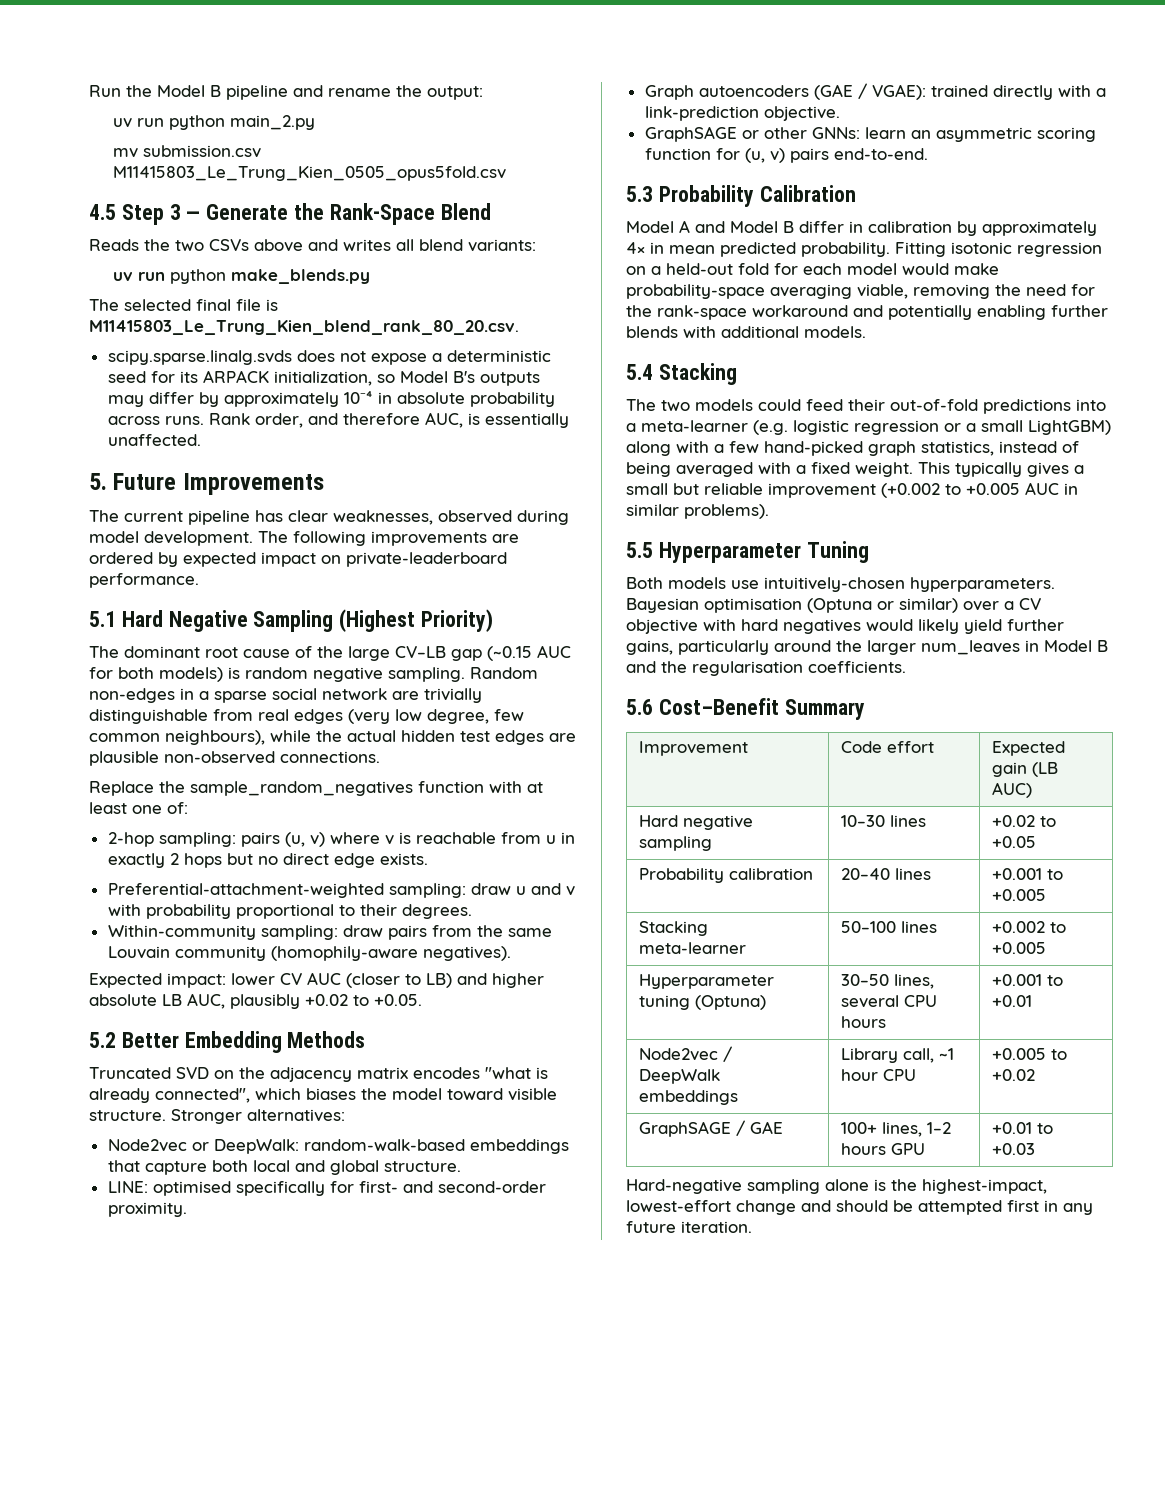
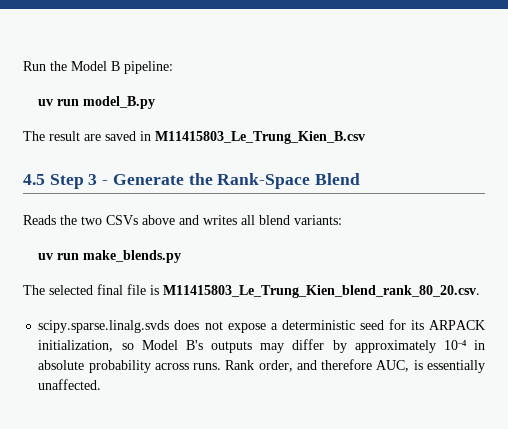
- Run the Model B pipeline and rename the output:
- uv run python main_2.py
- mv submission.csv M11415803_Le_Trung_Kien_0505_opus5fold.csv
+ Run the Model B pipeline:
+ uv run model_B.py
+ The result are saved in M11415803_Le_Trung_Kien_B.csv
- 4.5 Step 3 — Generate the Rank-Space Blend
+ 4.5 Step 3 - Generate the Rank-Space Blend
- uv run python make_blends.py
+ uv run make_blends.py
- 5. Future Improvements
- The current pipeline has clear weaknesses, observed during model development. The following improvements are ordered by expected impact on private-leaderboard performance.
- 5.1 Hard Negative Sampling (Highest Priority)
- The dominant root cause of the large CV–LB gap (~0.15 AUC for both models) is random negative sampling. Random non-edges in a sparse social network are trivially distinguishable from real edges (very low degree, few common neighbours), while the actual hidden test edges are plausible non-observed connections.
- Replace the sample_random_negatives function with at least one of:
- 2-hop sampling: pairs (u, v) where v is reachable from u in exactly 2 hops but no direct edge exists.
- Preferential-attachment-weighted sampling: draw u and v with probability proportional to their degrees.
- Within-community sampling: draw pairs from the same Louvain community (homophily-aware negatives).
- Expected impact: lower CV AUC (closer to LB) and higher absolute LB AUC, plausibly +0.02 to +0.05.
- 5.2 Better Embedding Methods
- Truncated SVD on the adjacency matrix encodes "what is already connected", which biases the model toward visible structure. Stronger alternatives:
- Node2vec or DeepWalk: random-walk-based embeddings that capture both local and global structure.
- LINE: optimised specifically for first- and second-order proximity.
- Graph autoencoders (GAE / VGAE): trained directly with a link-prediction objective.
- GraphSAGE or other GNNs: learn an asymmetric scoring function for (u, v) pairs end-to-end.
- 5.3 Probability Calibration
- Model A and Model B differ in calibration by approximately 4× in mean predicted probability. Fitting isotonic regression on a held-out fold for each model would make probability-space averaging viable, removing the need for the rank-space workaround and potentially enabling further blends with additional models.
- 5.4 Stacking
- The two models could feed their out-of-fold predictions into a meta-learner (e.g. logistic regression or a small LightGBM) along with a few hand-picked graph statistics, instead of being averaged with a fixed weight. This typically gives a small but reliable improvement (+0.002 to +0.005 AUC in similar problems).
- 5.5 Hyperparameter Tuning
- Both models use intuitively-chosen hyperparameters. Bayesian optimisation (Optuna or similar) over a CV objective with hard negatives would likely yield further gains, particularly around the larger num_leaves in Model B and the regularisation coefficients.
- 5.6 Cost–Benefit Summary
- Improvement | Code effort | Expected gain (LB AUC)
- Hard negative sampling | 10–30 lines | +0.02 to +0.05
- Probability calibration | 20–40 lines | +0.001 to +0.005
- Stacking meta-learner | 50–100 lines | +0.002 to +0.005
- Hyperparameter tuning (Optuna) | 30–50 lines, several CPU hours | +0.001 to +0.01
- Node2vec / DeepWalk embeddings | Library call, ~1 hour CPU | +0.005 to +0.02
- GraphSAGE / GAE | 100+ lines, 1–2 hours GPU | +0.01 to +0.03
- Hard-negative sampling alone is the highest-impact, lowest-effort change and should be attempted first in any future iteration.

